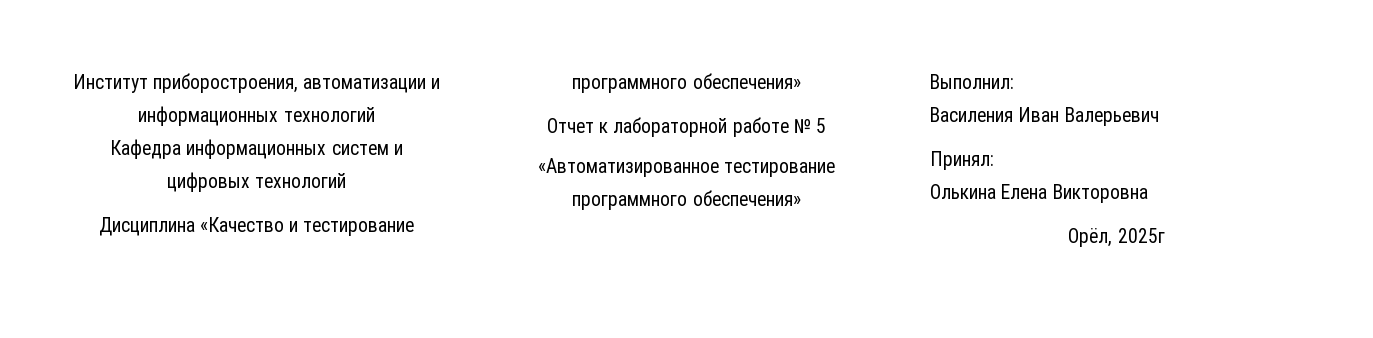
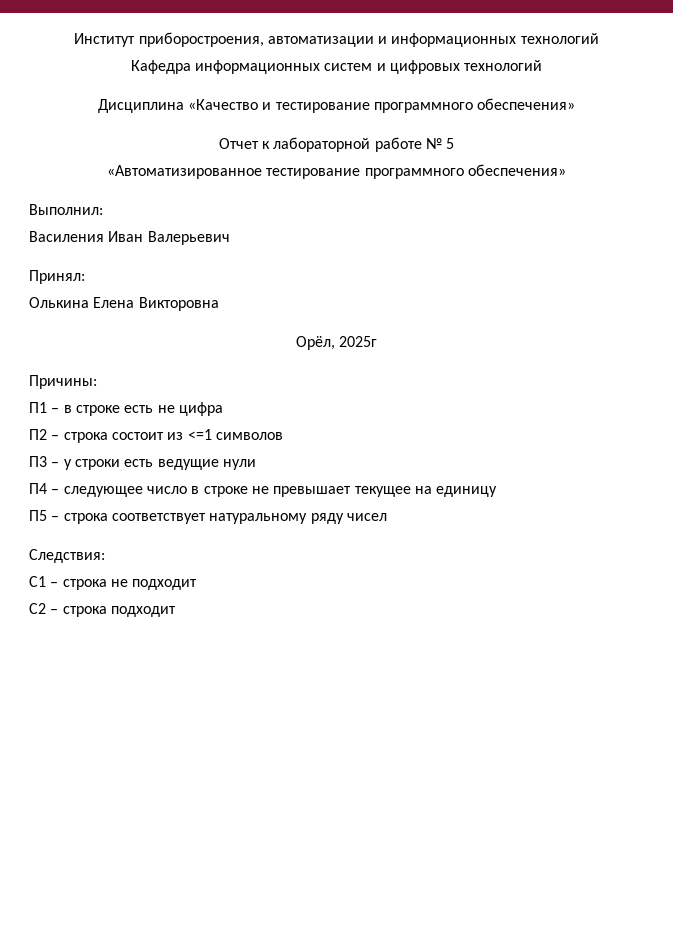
+ Причины:
+ П1 – в строке есть не цифра
+ П2 – строка состоит из <=1 символов
+ П3 – у строки есть ведущие нули
+ П4 – следующее число в строке не превышает текущее на единицу
+ П5 – строка соответствует натуральному ряду чисел
+ Следствия:
+ С1 – строка не подходит
+ С2 – строка подходит

